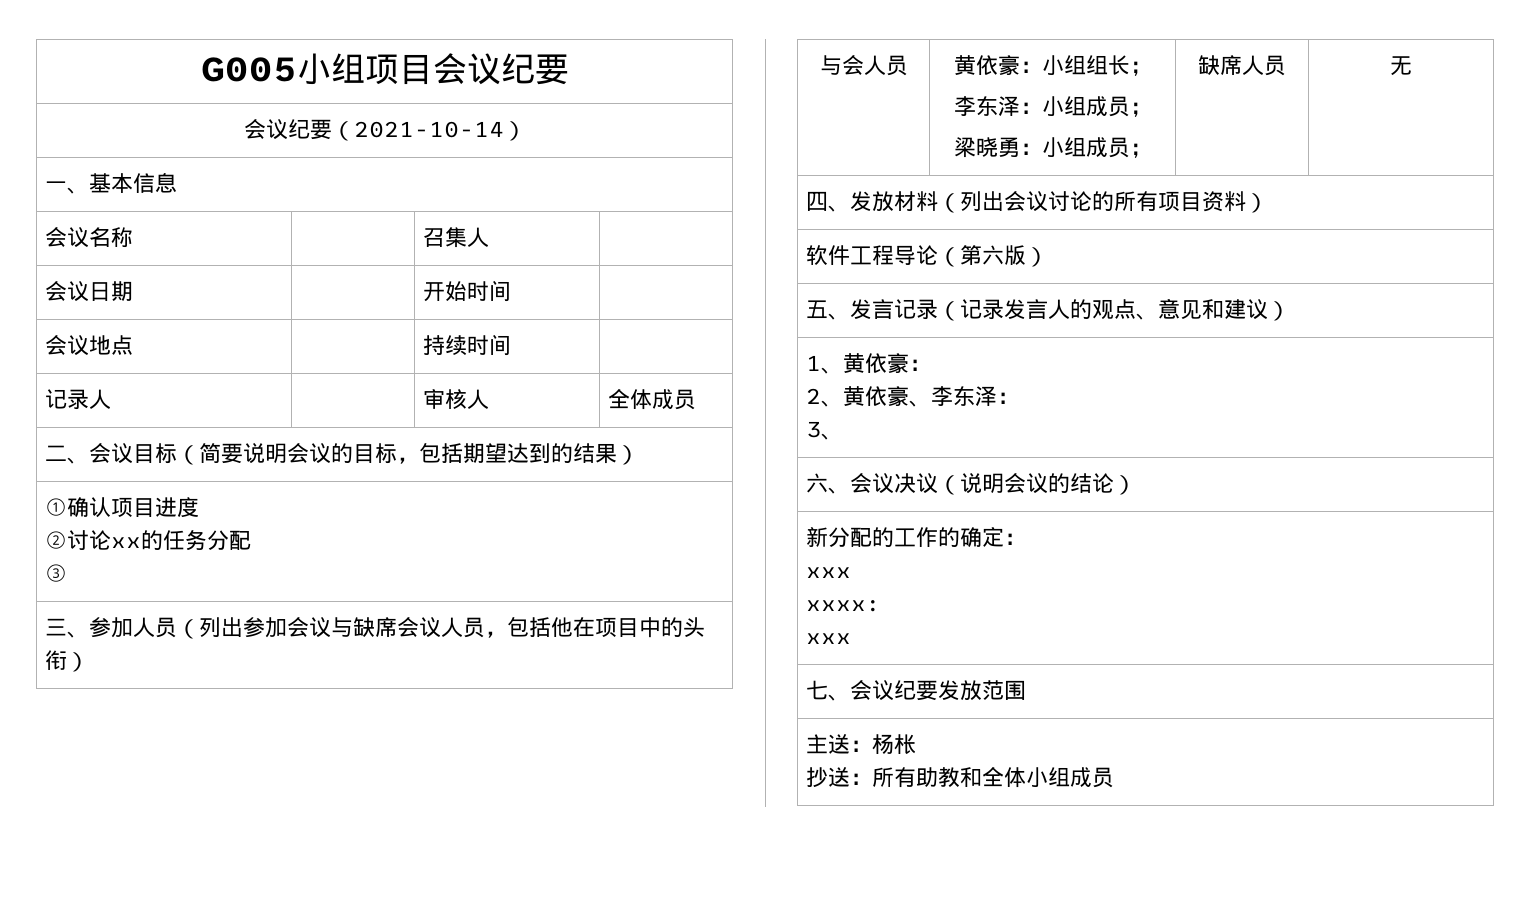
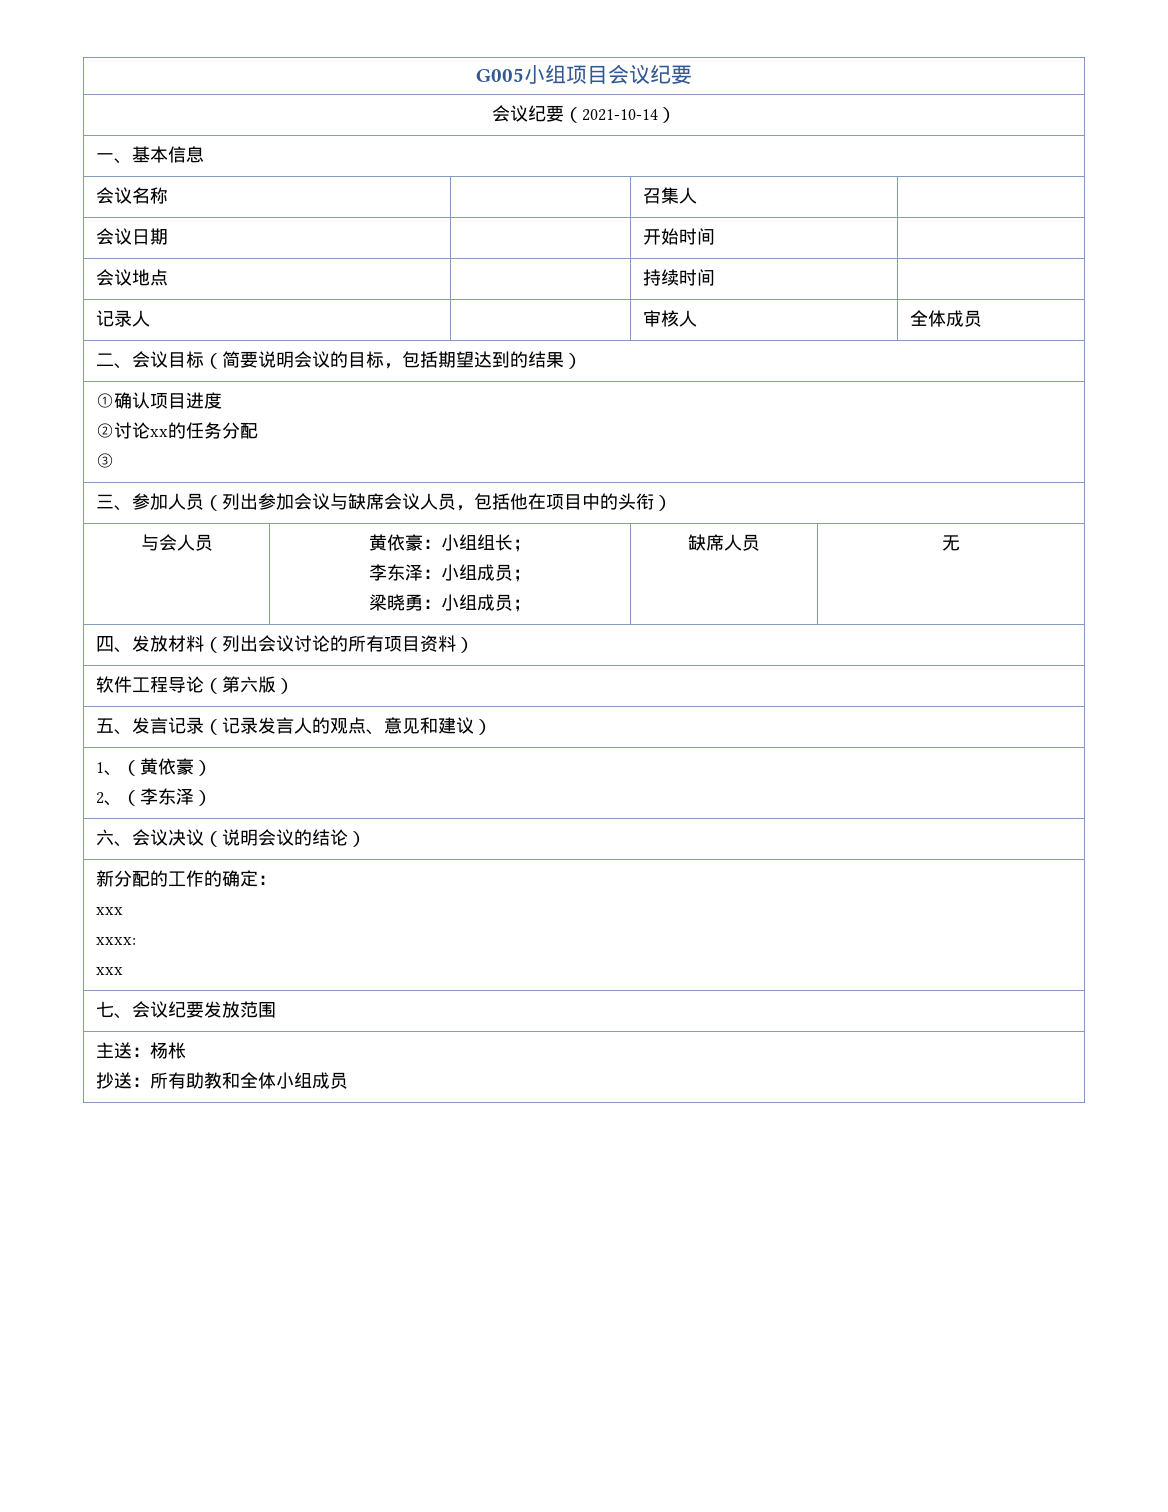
- 1、黄依豪：
- 2、黄依豪、李东泽：
- 3、
+ 1、（黄依豪）
+ 2、（李东泽）

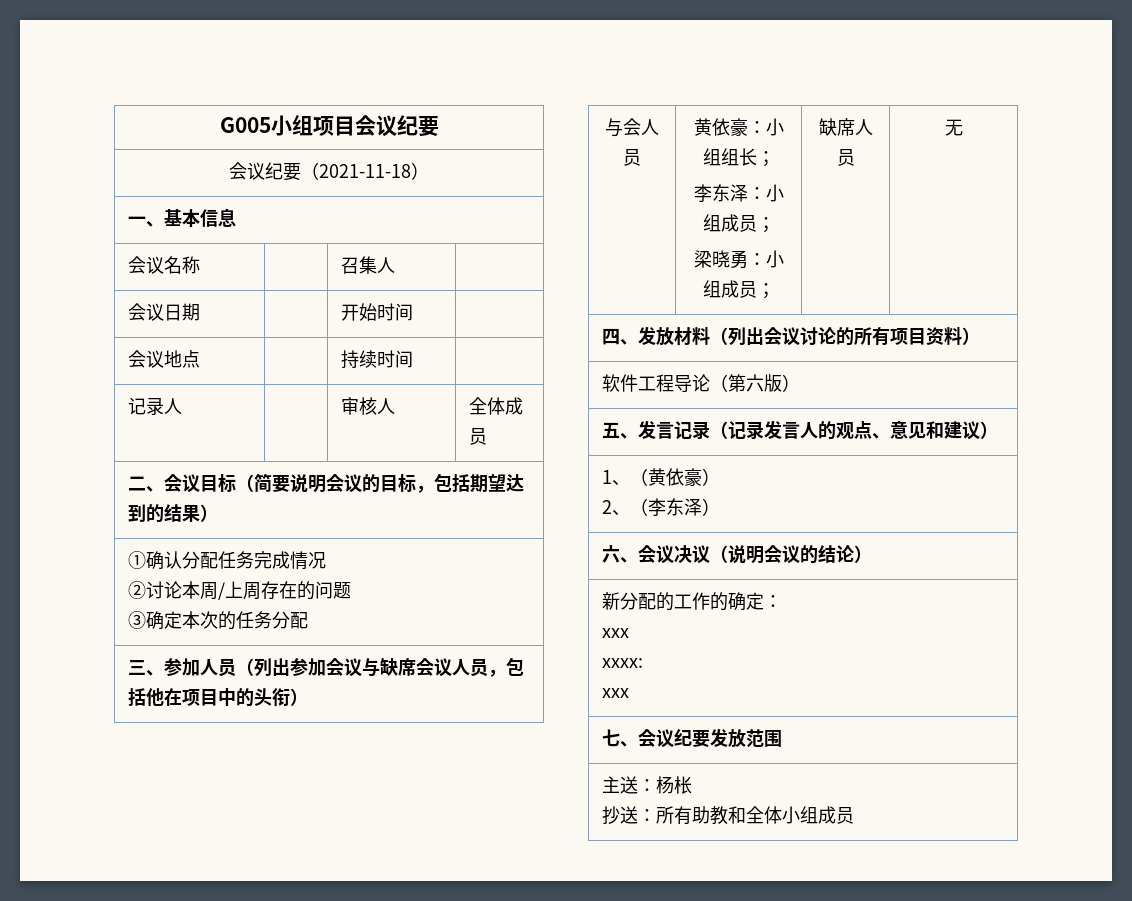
- 会议纪要（2021-10-14）
+ 会议纪要（2021-11-18）
- ①确认项目进度
- ②讨论xx的任务分配
- ③
+ ①确认分配任务完成情况
+ ②讨论本周/上周存在的问题
+ ③确定本次的任务分配

